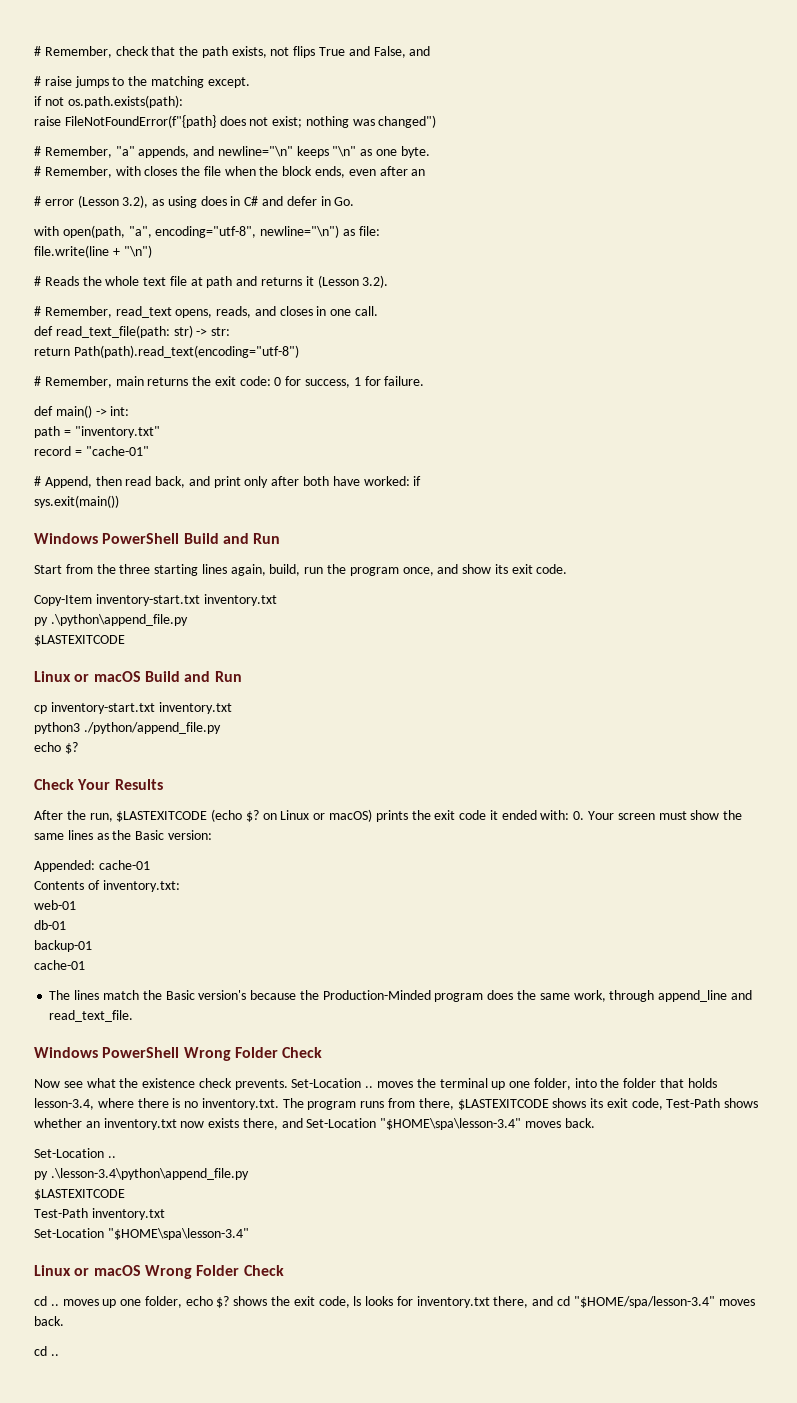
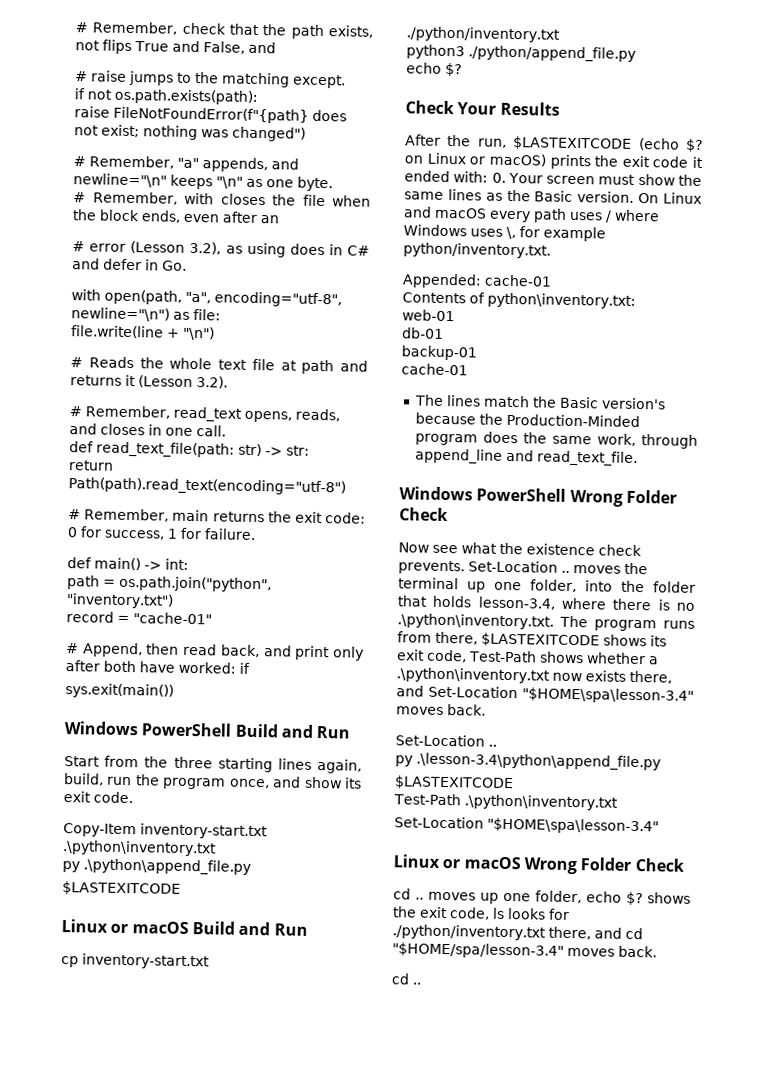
- path = "inventory.txt"
+ path = os.path.join("python", "inventory.txt")
- Copy-Item inventory-start.txt inventory.txt
+ Copy-Item inventory-start.txt .\python\inventory.txt
- cp inventory-start.txt inventory.txt
+ cp inventory-start.txt ./python/inventory.txt
- After the run, $LASTEXITCODE (echo $? on Linux or macOS) prints the exit code it ended with: 0. Your screen must show the same lines as the Basic version:
+ After the run, $LASTEXITCODE (echo $? on Linux or macOS) prints the exit code it ended with: 0. Your screen must show the same lines as the Basic version. On Linux and macOS every path uses / where Windows uses \, for example python/inventory.txt.
- Contents of inventory.txt:
+ Contents of python\inventory.txt:
- Set-Location .. moves the terminal up one folder, into the folder that holds lesson-3.4, where there is no inventory.txt. The program runs from there, $LASTEXITCODE shows its exit code, Test-Path shows whether an inventory.txt now exists there, and Set-Location "$HOME\spa\lesson-3.4" moves back.
+ Set-Location .. moves the terminal up one folder, into the folder that holds lesson-3.4, where there is no .\python\inventory.txt. The program runs from there, $LASTEXITCODE shows its exit code, Test-Path shows whether a .\python\inventory.txt now exists there, and Set-Location "$HOME\spa\lesson-3.4" moves back.
- Test-Path inventory.txt
+ Test-Path .\python\inventory.txt
- cd .. moves up one folder, echo $? shows the exit code, ls looks for inventory.txt there, and cd "$HOME/spa/lesson-3.4" moves back.
+ cd .. moves up one folder, echo $? shows the exit code, ls looks for ./python/inventory.txt there, and cd "$HOME/spa/lesson-3.4" moves back.

